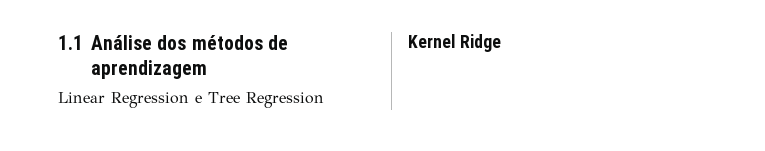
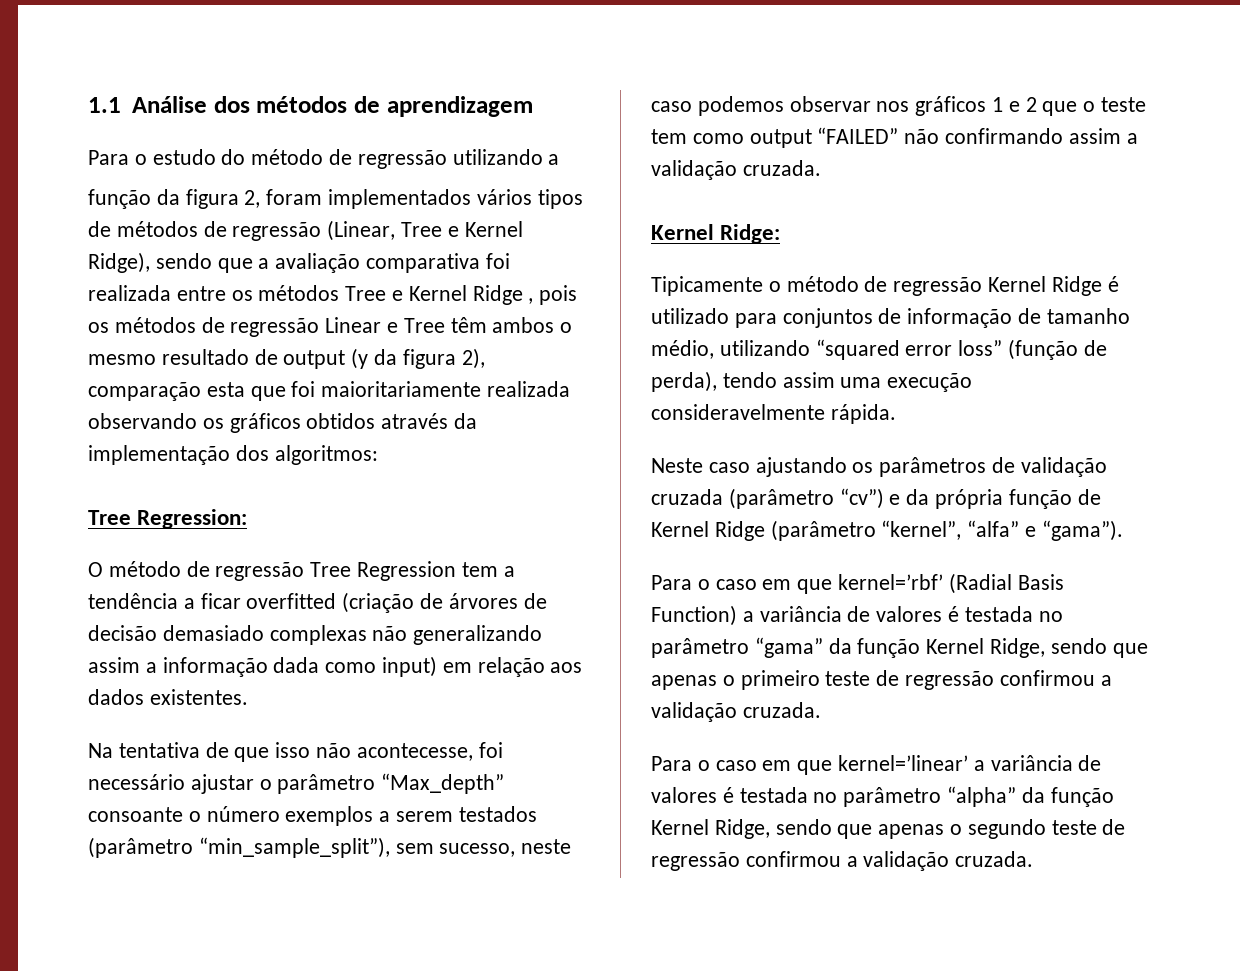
- Linear Regression e Tree Regression
- Kernel Ridge
+ Para o estudo do método de regressão utilizando a
+ função da figura 2, foram implementados vários tipos de métodos de regressão (Linear, Tree e Kernel Ridge), sendo que a avaliação comparativa foi realizada entre os métodos Tree e Kernel Ridge , pois os métodos de regressão Linear e Tree têm ambos o mesmo resultado de output (y da figura 2), comparação esta que foi maioritariamente realizada observando os gráficos obtidos através da implementação dos algoritmos:
+ Tree Regression:
+ O método de regressão Tree Regression tem a tendência a ficar overfitted (criação de árvores de decisão demasiado complexas não generalizando assim a informação dada como input) em relação aos dados existentes.
+ Na tentativa de que isso não acontecesse, foi necessário ajustar o parâmetro “Max_depth” consoante o número exemplos a serem testados (parâmetro “min_sample_split”), sem sucesso, neste caso podemos observar nos gráficos 1 e 2 que o teste tem como output “FAILED” não confirmando assim a validação cruzada.
+ Kernel Ridge:
+ Tipicamente o método de regressão Kernel Ridge é utilizado para conjuntos de informação de tamanho médio, utilizando “squared error loss” (função de perda), tendo assim uma execução consideravelmente rápida.
+ Neste caso ajustando os parâmetros de validação cruzada (parâmetro “cv”) e da própria função de Kernel Ridge (parâmetro “kernel”, “alfa” e “gama”).
+ Para o caso em que kernel=’rbf’ (Radial Basis Function) a variância de valores é testada no parâmetro “gama” da função Kernel Ridge, sendo que apenas o primeiro teste de regressão confirmou a validação cruzada.
+ Para o caso em que kernel=’linear’ a variância de valores é testada no parâmetro “alpha” da função Kernel Ridge, sendo que apenas o segundo teste de regressão confirmou a validação cruzada.

